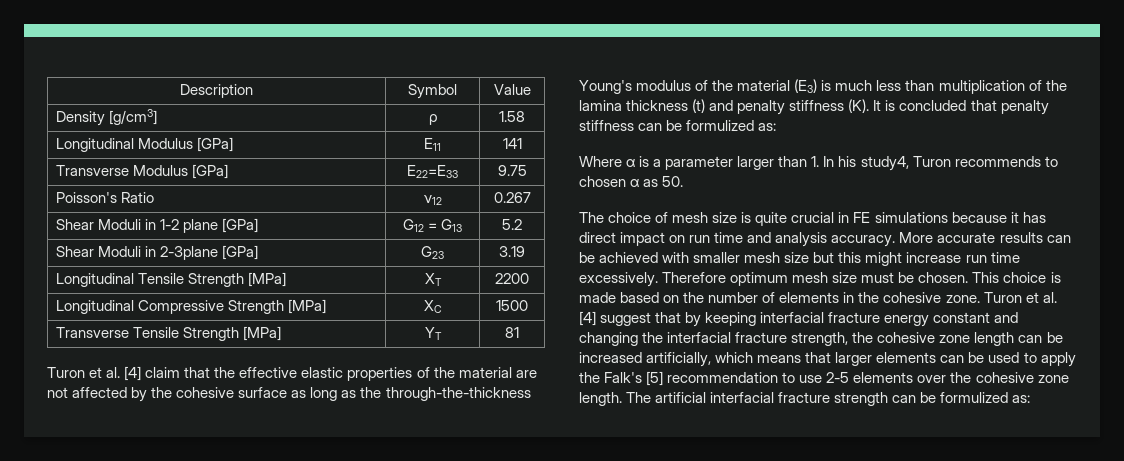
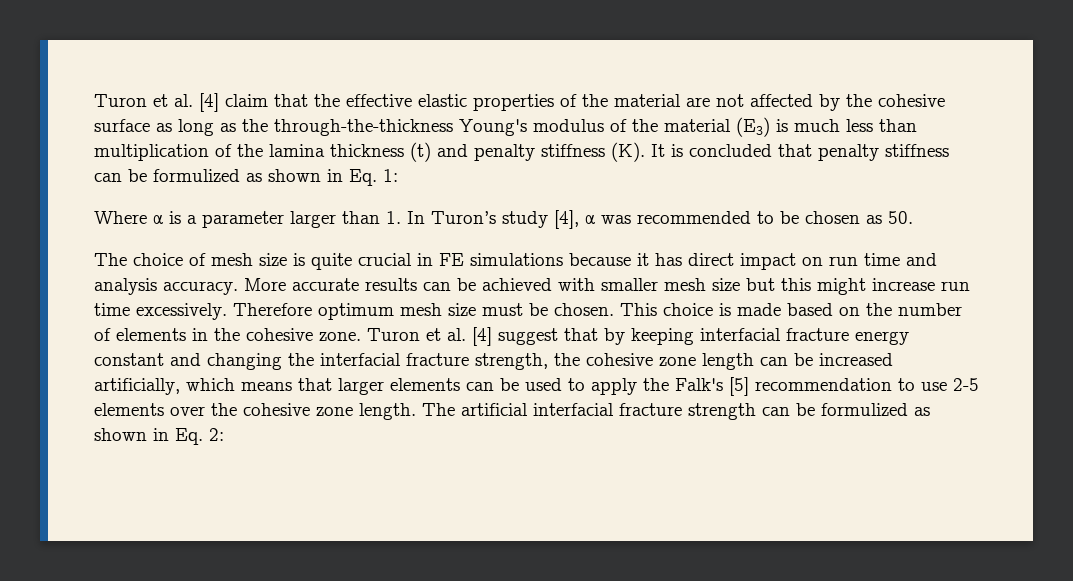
- Description | Symbol | Value
- Density [g/cm3] | ρ | 1.58
- Longitudinal Modulus [GPa] | E11 | 141
- Transverse Modulus [GPa] | E22=E33 | 9.75
- Poisson's Ratio | ν12 | 0.267
- Shear Moduli in 1-2 plane [GPa] | G12 = G13 | 5.2
- Shear Moduli in 2-3plane [GPa] | G23 | 3.19
- Longitudinal Tensile Strength [MPa] | XT | 2200
- Longitudinal Compressive Strength [MPa] | XC | 1500
- Transverse Tensile Strength [MPa] | YT | 81
- Turon et al. [4] claim that the effective elastic properties of the material are not affected by the cohesive surface as long as the through-the-thickness Young's modulus of the material (E3) is much less than multiplication of the lamina thickness (t) and penalty stiffness (K). It is concluded that penalty stiffness can be formulized as:
+ Turon et al. [4] claim that the effective elastic properties of the material are not affected by the cohesive surface as long as the through-the-thickness Young's modulus of the material (E3) is much less than multiplication of the lamina thickness (t) and penalty stiffness (K). It is concluded that penalty stiffness can be formulized as shown in Eq. 1:
- Where α is a parameter larger than 1. In his study4, Turon recommends to chosen α as 50.
+ Where α is a parameter larger than 1. In Turon’s study [4], α was recommended to be chosen as 50.
- The artificial interfacial fracture strength can be formulized as:
+ The artificial interfacial fracture strength can be formulized as shown in Eq. 2:

